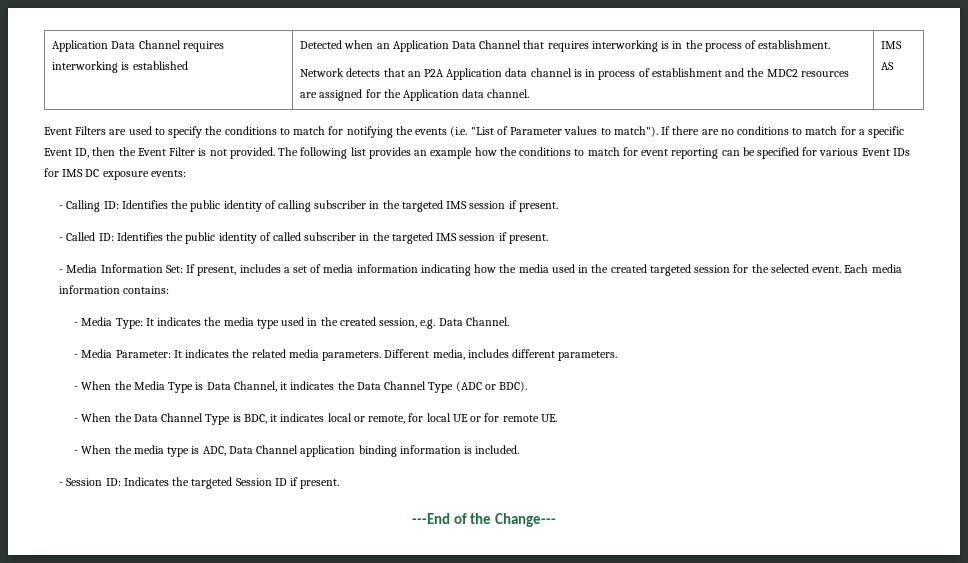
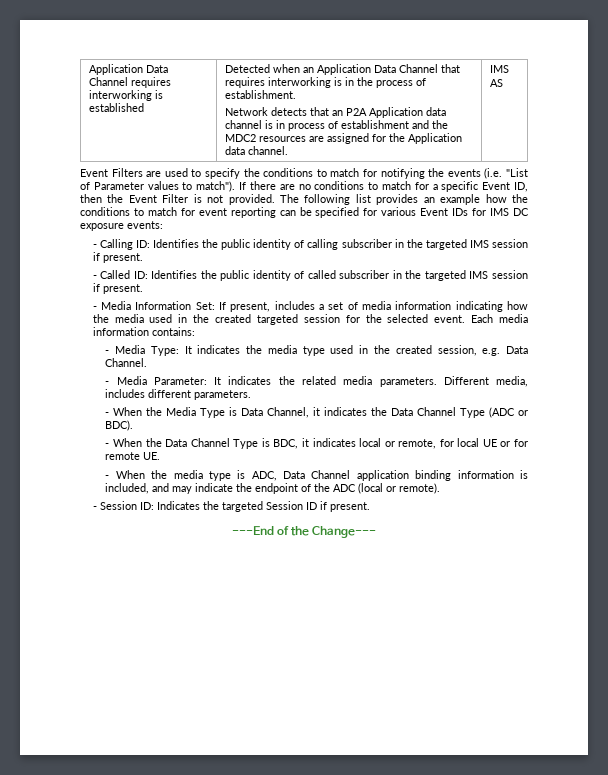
- - When the media type is ADC, Data Channel application binding information is included.
+ - When the media type is ADC, Data Channel application binding information is included, and may indicate the endpoint of the ADC (local or remote).

